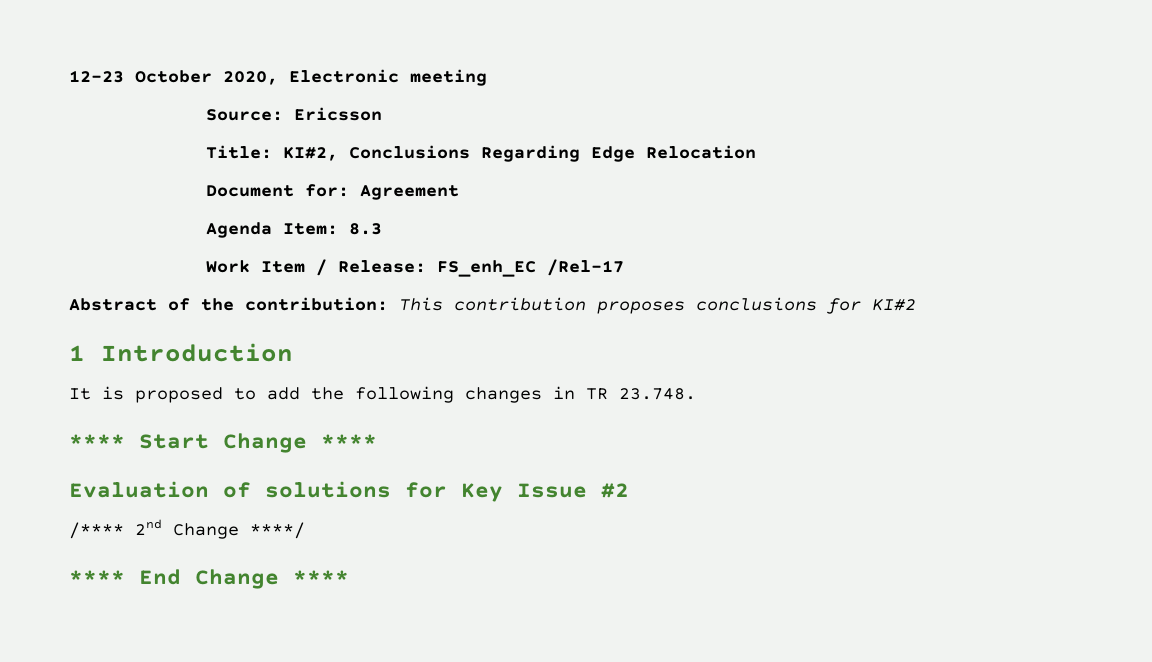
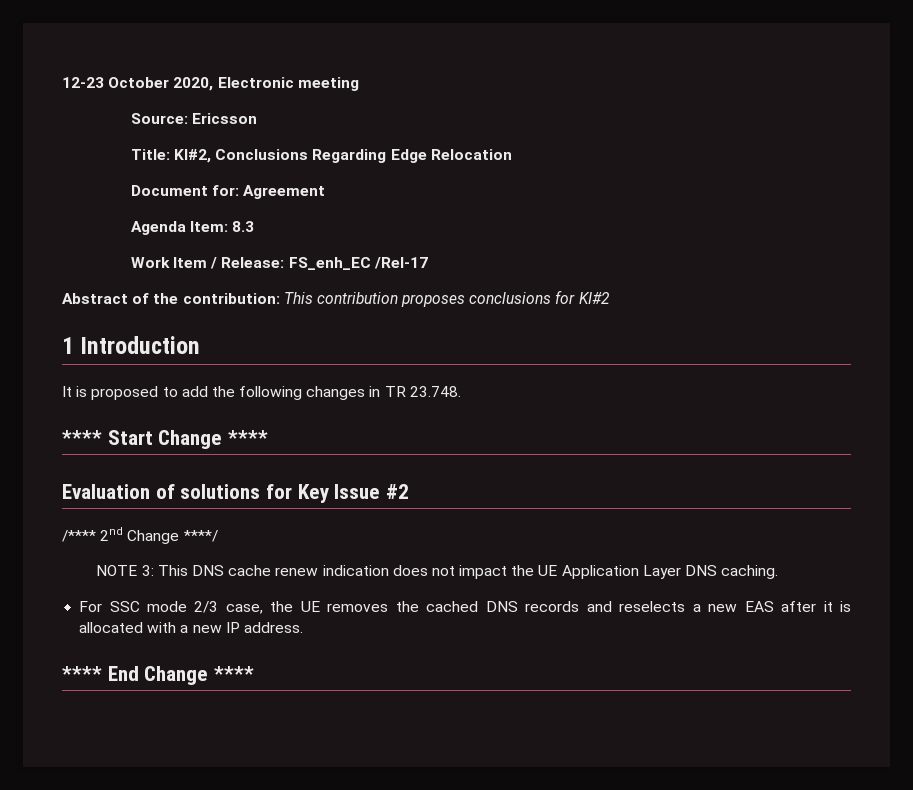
+ NOTE 3: This DNS cache renew indication does not impact the UE Application Layer DNS caching.
+ For SSC mode 2/3 case, the UE removes the cached DNS records and reselects a new EAS after it is allocated with a new IP address.

